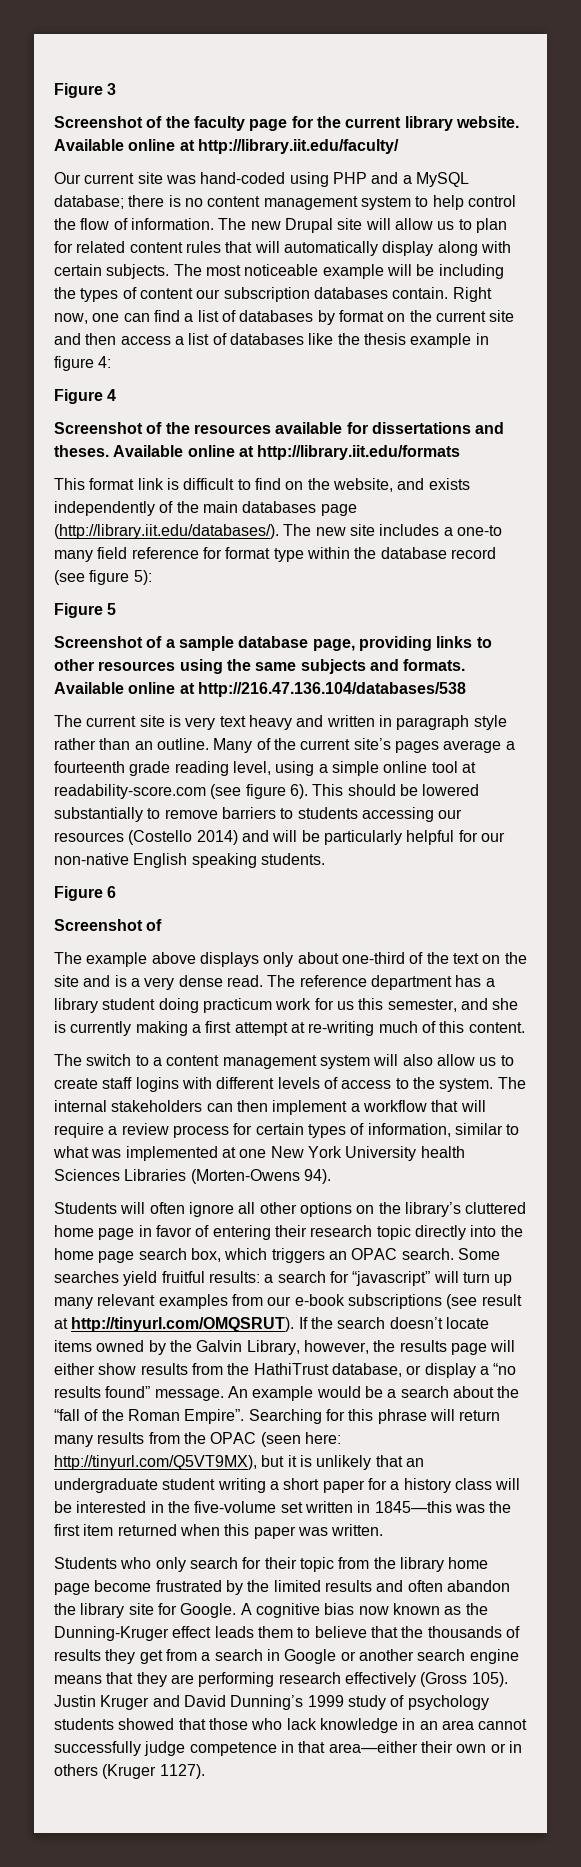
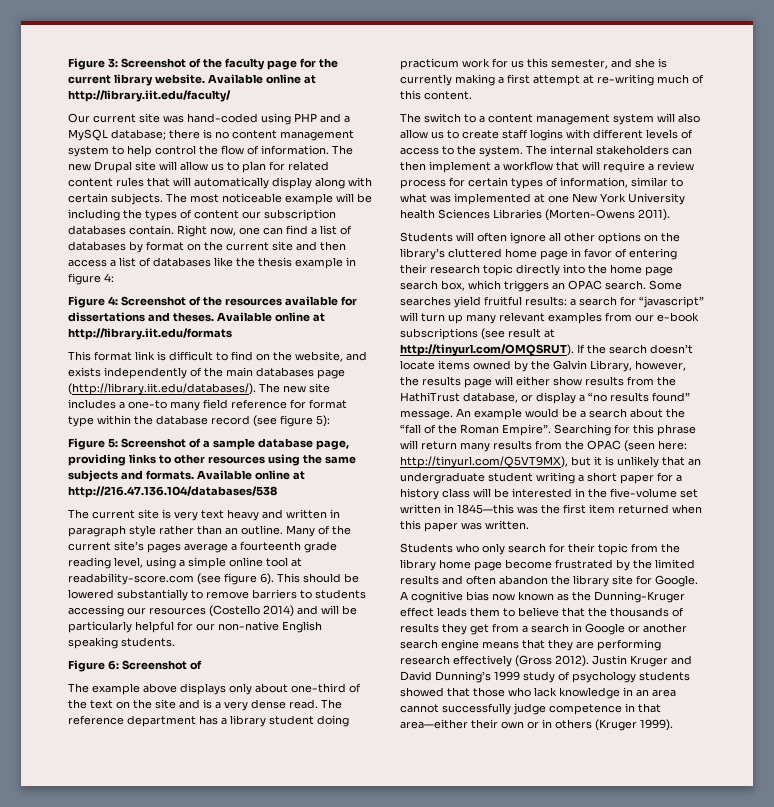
- Figure 3
- Screenshot of the faculty page for the current library website.
+ Figure 3: Screenshot of the faculty page for the current library website.
- Figure 4
- Screenshot of the resources available for dissertations and theses.
+ Figure 4: Screenshot of the resources available for dissertations and theses.
- Figure 5
- Screenshot of a sample database page, providing links to other resources using the same subjects and formats.
+ Figure 5: Screenshot of a sample database page, providing links to other resources using the same subjects and formats.
- Figure 6
- Screenshot of
+ Figure 6: Screenshot of
- The internal stakeholders can then implement a workflow that will require a review process for certain types of information, similar to what was implemented at one New York University health Sciences Libraries (Morten-Owens 94).
+ The internal stakeholders can then implement a workflow that will require a review process for certain types of information, similar to what was implemented at one New York University health Sciences Libraries (Morten-Owens 2011).
- A cognitive bias now known as the Dunning-Kruger effect leads them to believe that the thousands of results they get from a search in Google or another search engine means that they are performing research effectively (Gross 105).
+ A cognitive bias now known as the Dunning-Kruger effect leads them to believe that the thousands of results they get from a search in Google or another search engine means that they are performing research effectively (Gross 2012).
- Justin Kruger and David Dunning’s 1999 study of psychology students showed that those who lack knowledge in an area cannot successfully judge competence in that area—either their own or in others (Kruger 1127).
+ Justin Kruger and David Dunning’s 1999 study of psychology students showed that those who lack knowledge in an area cannot successfully judge competence in that area—either their own or in others (Kruger 1999).

